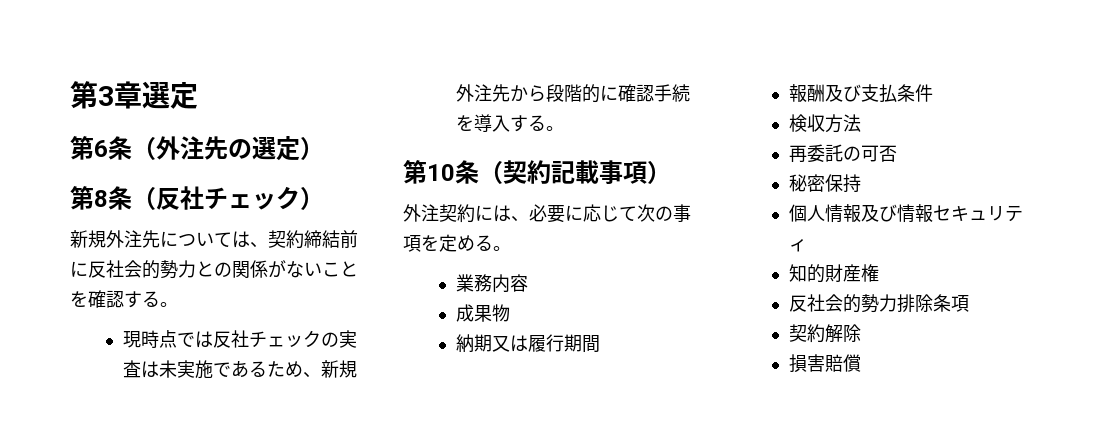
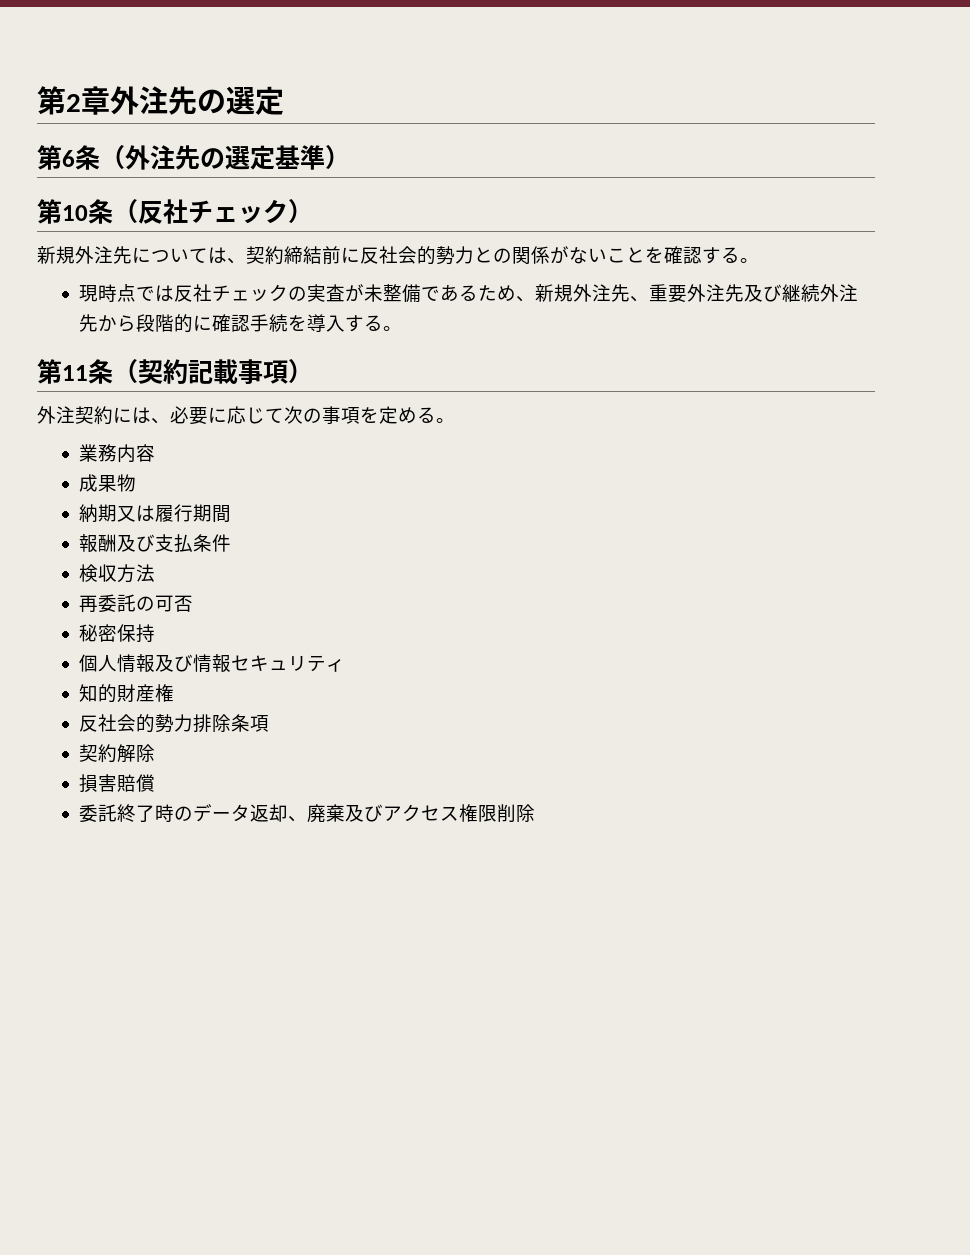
- 第3章選定
+ 第2章外注先の選定
- 第6条（外注先の選定）
+ 第6条（外注先の選定基準）
- 第8条（反社チェック）
+ 第10条（反社チェック）
- 現時点では反社チェックの実査は未実施であるため、新規外注先から段階的に確認手続を導入する。
+ 現時点では反社チェックの実査が未整備であるため、新規外注先、重要外注先及び継続外注先から段階的に確認手続を導入する。
- 第10条（契約記載事項）
+ 第11条（契約記載事項）
+ 委託終了時のデータ返却、廃棄及びアクセス権限削除

